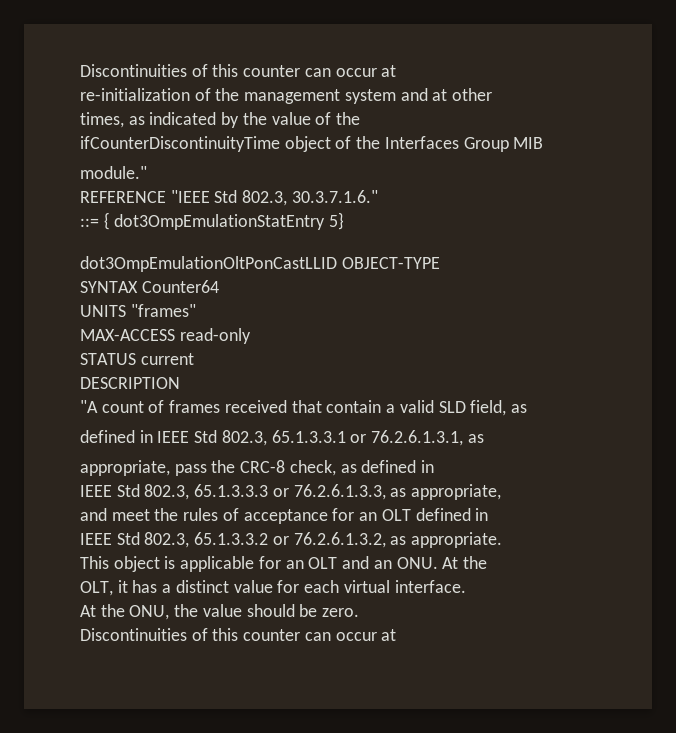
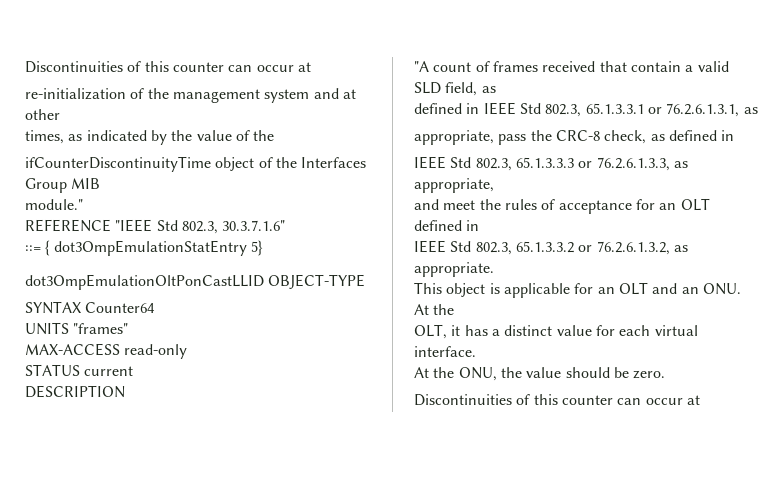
- REFERENCE "IEEE Std 802.3, 30.3.7.1.6."
+ REFERENCE "IEEE Std 802.3, 30.3.7.1.6"

